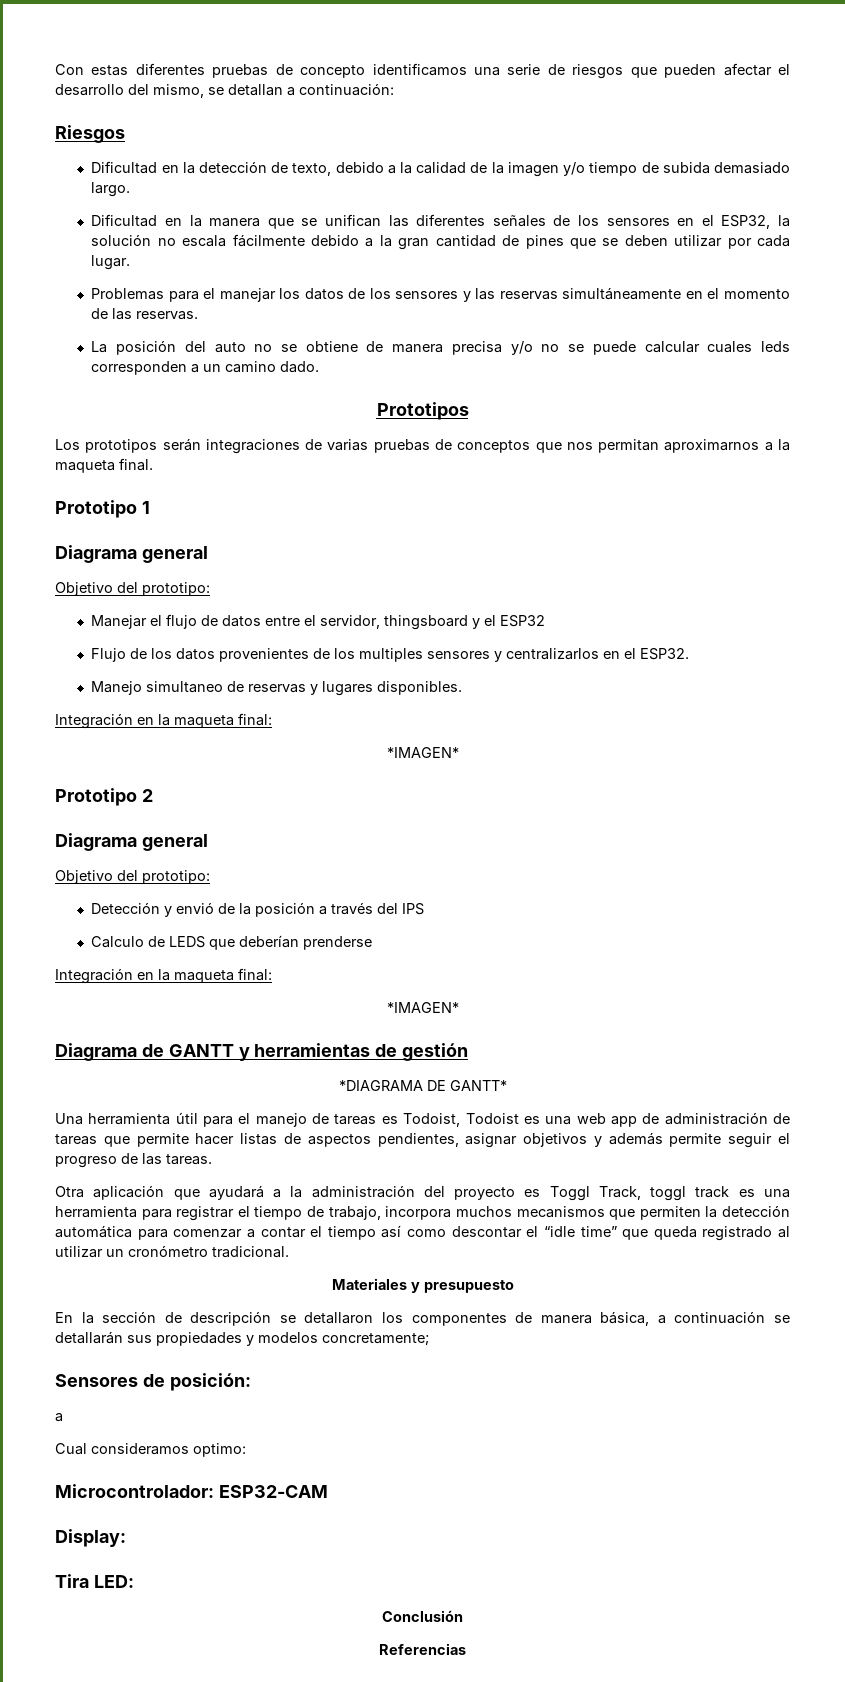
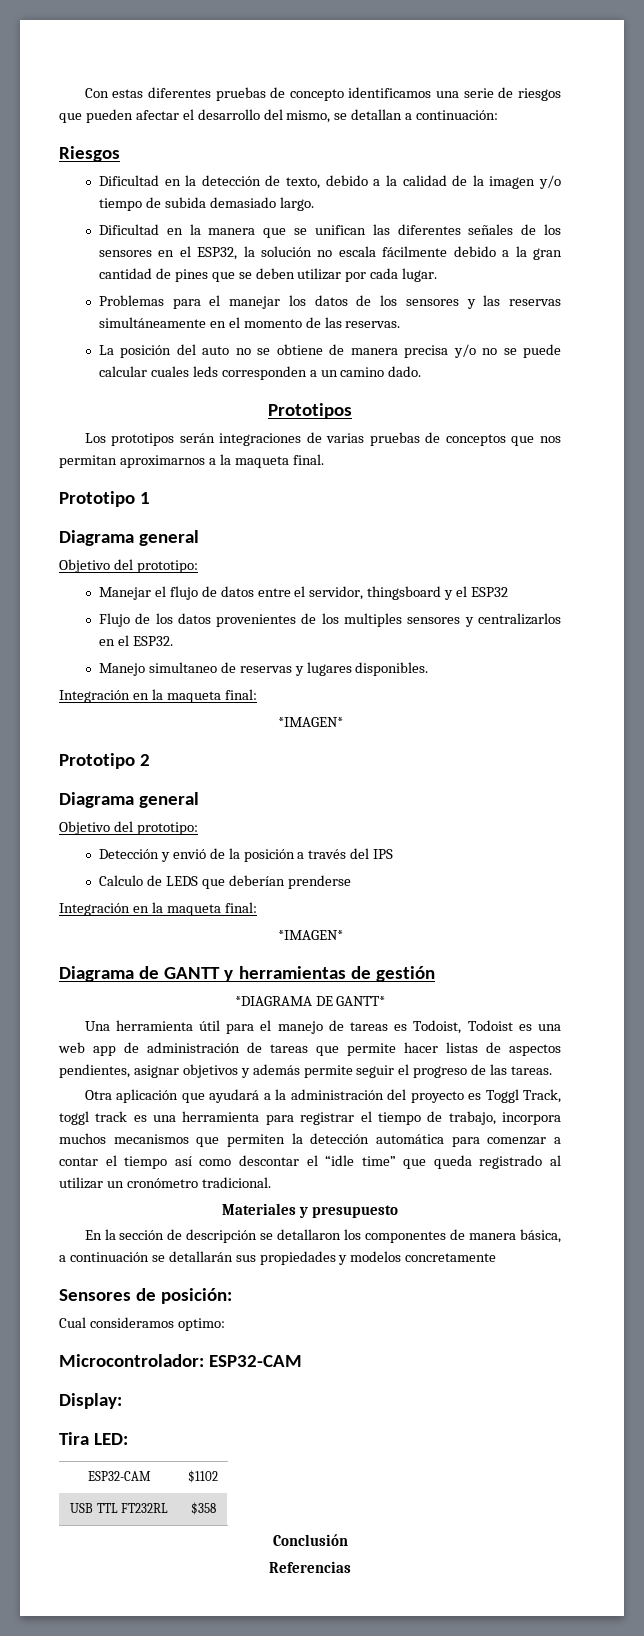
- En la sección de descripción se detallaron los componentes de manera básica, a continuación se detallarán sus propiedades y modelos concretamente;
+ En la sección de descripción se detallaron los componentes de manera básica, a continuación se detallarán sus propiedades y modelos concretamente
  Sensores de posición:
- a
+ ESP32-CAM | $1102
+ USB TTL FT232RL | $358

